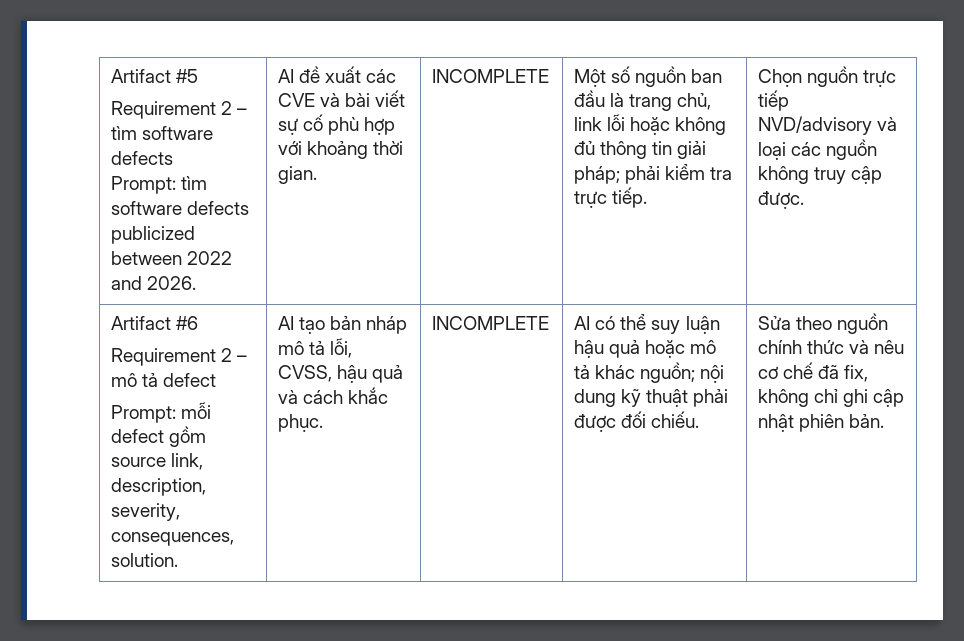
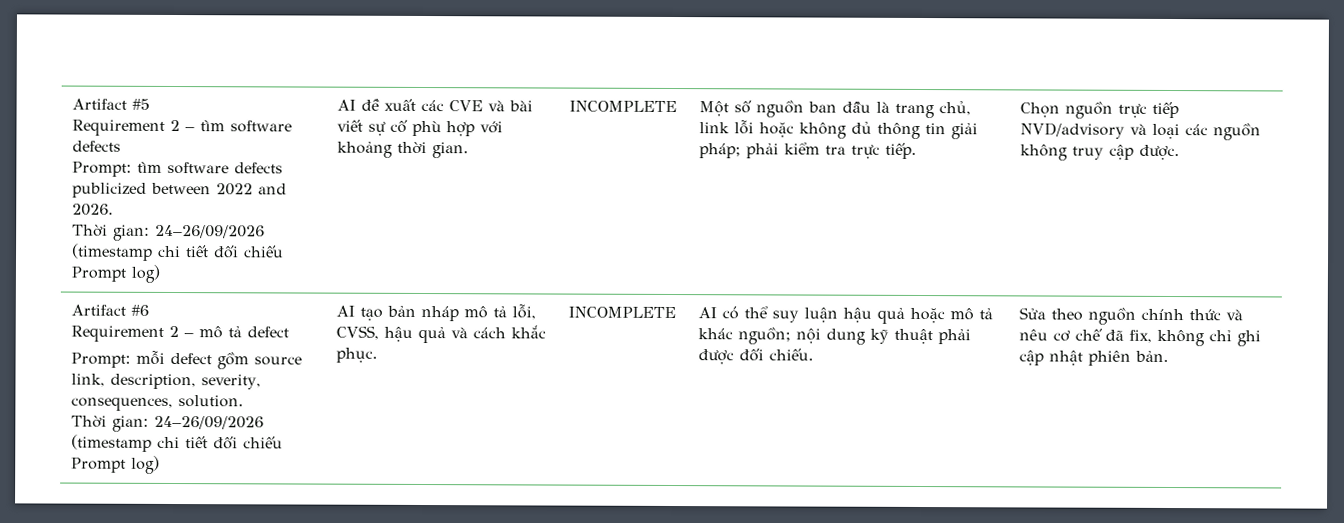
  Prompt: tìm software defects publicized between 2022 and 2026.
+ Thời gian: 24–26/09/2026 (timestamp chi tiết đối chiếu Prompt log)
  Prompt: mỗi defect gồm source link, description, severity, consequences, solution.
+ Thời gian: 24–26/09/2026 (timestamp chi tiết đối chiếu Prompt log)

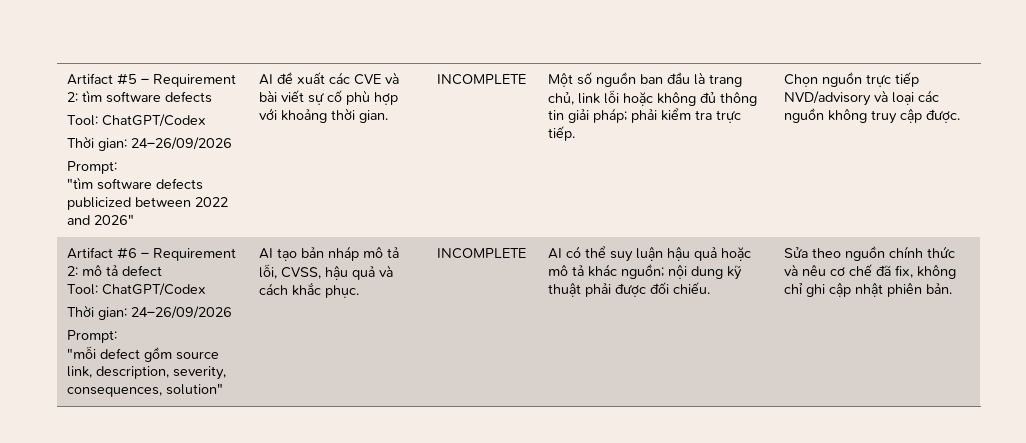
- Artifact #5
- Requirement 2 – tìm software defects
- Prompt: tìm software defects publicized between 2022 and 2026.
- Thời gian: 24–26/09/2026 (timestamp chi tiết đối chiếu Prompt log)
+ Artifact #5 – Requirement 2: tìm software defects
+ Tool: ChatGPT/Codex
+ Thời gian: 24–26/09/2026
+ Prompt:
+ "tìm software defects publicized between 2022 and 2026"
- Artifact #6
- Requirement 2 – mô tả defect
- Prompt: mỗi defect gồm source link, description, severity, consequences, solution.
- Thời gian: 24–26/09/2026 (timestamp chi tiết đối chiếu Prompt log)
+ Artifact #6 – Requirement 2: mô tả defect
+ Tool: ChatGPT/Codex
+ Thời gian: 24–26/09/2026
+ Prompt:
+ "mỗi defect gồm source link, description, severity, consequences, solution"

